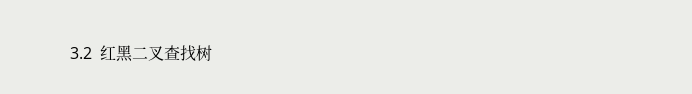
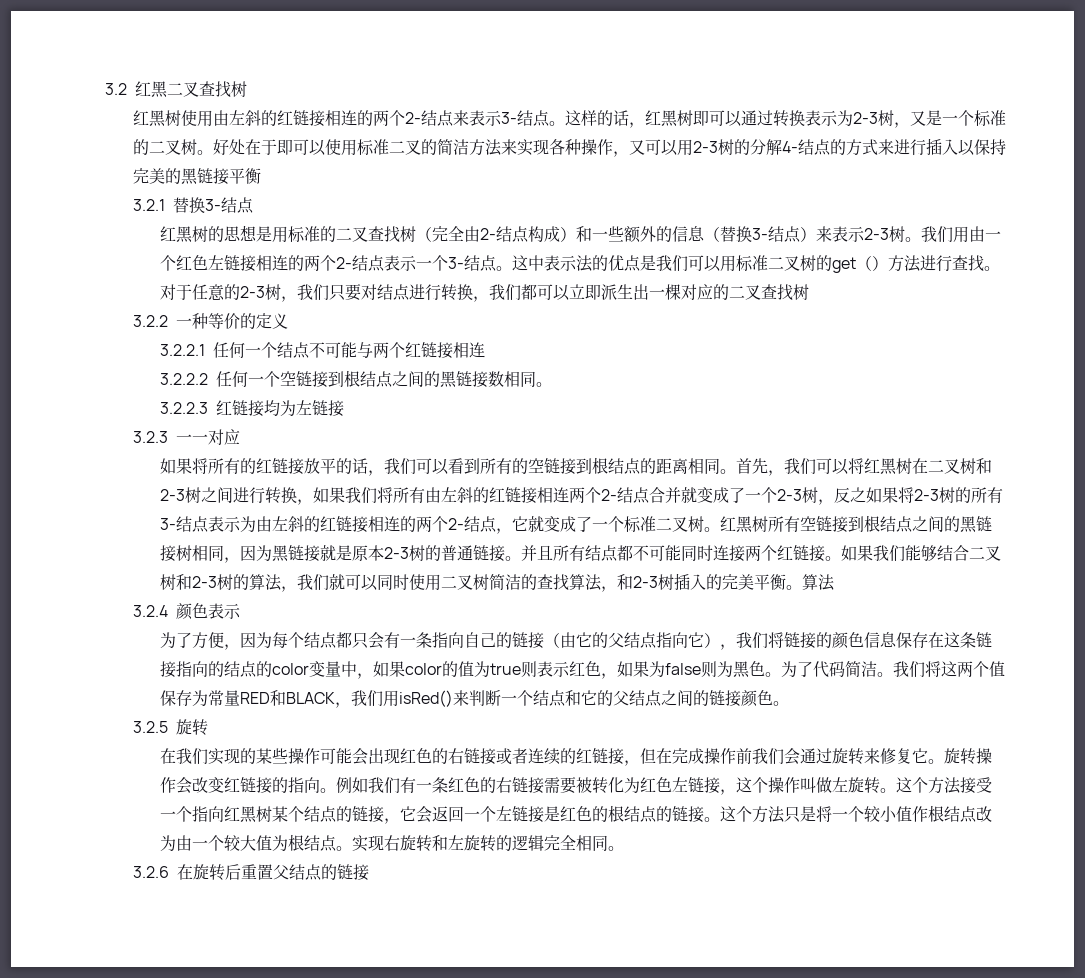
+ 红黑树使用由左斜的红链接相连的两个2-结点来表示3-结点。这样的话，红黑树即可以通过转换表示为2-3树，又是一个标准的二叉树。好处在于即可以使用标准二叉的简洁方法来实现各种操作，又可以用2-3树的分解4-结点的方式来进行插入以保持完美的黑链接平衡
+ 3.2.1替换3-结点
+ 红黑树的思想是用标准的二叉查找树（完全由2-结点构成）和一些额外的信息（替换3-结点）来表示2-3树。我们用由一个红色左链接相连的两个2-结点表示一个3-结点。这中表示法的优点是我们可以用标准二叉树的get（）方法进行查找。对于任意的2-3树，我们只要对结点进行转换，我们都可以立即派生出一棵对应的二叉查找树
+ 3.2.2一种等价的定义
+ 3.2.2.1任何一个结点不可能与两个红链接相连
+ 3.2.2.2任何一个空链接到根结点之间的黑链接数相同。
+ 3.2.2.3红链接均为左链接
+ 3.2.3一一对应
+ 如果将所有的红链接放平的话，我们可以看到所有的空链接到根结点的距离相同。首先，我们可以将红黑树在二叉树和2-3树之间进行转换，如果我们将所有由左斜的红链接相连两个2-结点合并就变成了一个2-3树，反之如果将2-3树的所有3-结点表示为由左斜的红链接相连的两个2-结点，它就变成了一个标准二叉树。红黑树所有空链接到根结点之间的黑链接树相同，因为黑链接就是原本2-3树的普通链接。并且所有结点都不可能同时连接两个红链接。如果我们能够结合二叉树和2-3树的算法，我们就可以同时使用二叉树简洁的查找算法，和2-3树插入的完美平衡。算法
+ 3.2.4颜色表示
+ 为了方便，因为每个结点都只会有一条指向自己的链接（由它的父结点指向它），我们将链接的颜色信息保存在这条链接指向的结点的color变量中，如果color的值为true则表示红色，如果为false则为黑色。为了代码简洁。我们将这两个值保存为常量RED和BLACK，我们用isRed()来判断一个结点和它的父结点之间的链接颜色。
+ 3.2.5旋转
+ 在我们实现的某些操作可能会出现红色的右链接或者连续的红链接，但在完成操作前我们会通过旋转来修复它。旋转操作会改变红链接的指向。例如我们有一条红色的右链接需要被转化为红色左链接，这个操作叫做左旋转。这个方法接受一个指向红黑树某个结点的链接，它会返回一个左链接是红色的根结点的链接。这个方法只是将一个较小值作根结点改为由一个较大值为根结点。实现右旋转和左旋转的逻辑完全相同。
+ 3.2.6在旋转后重置父结点的链接

